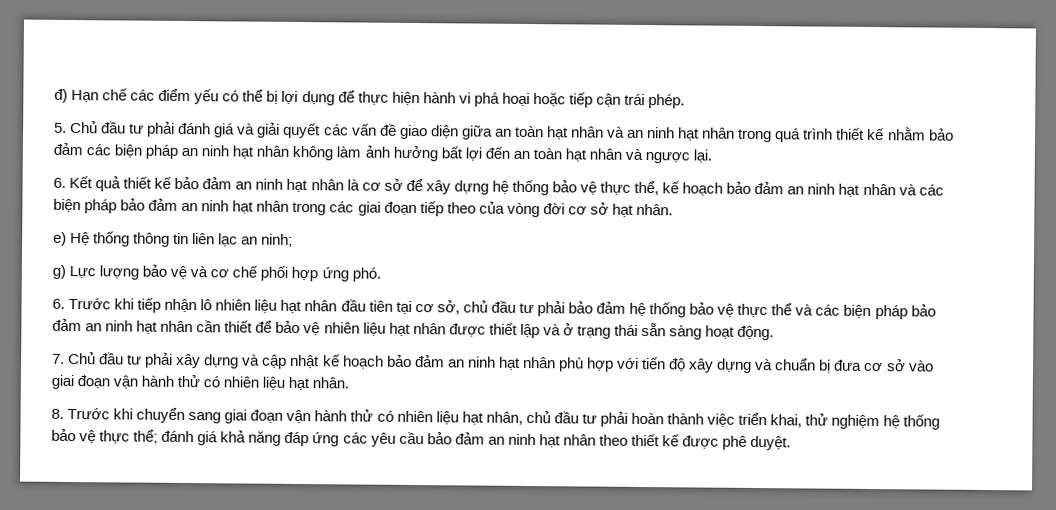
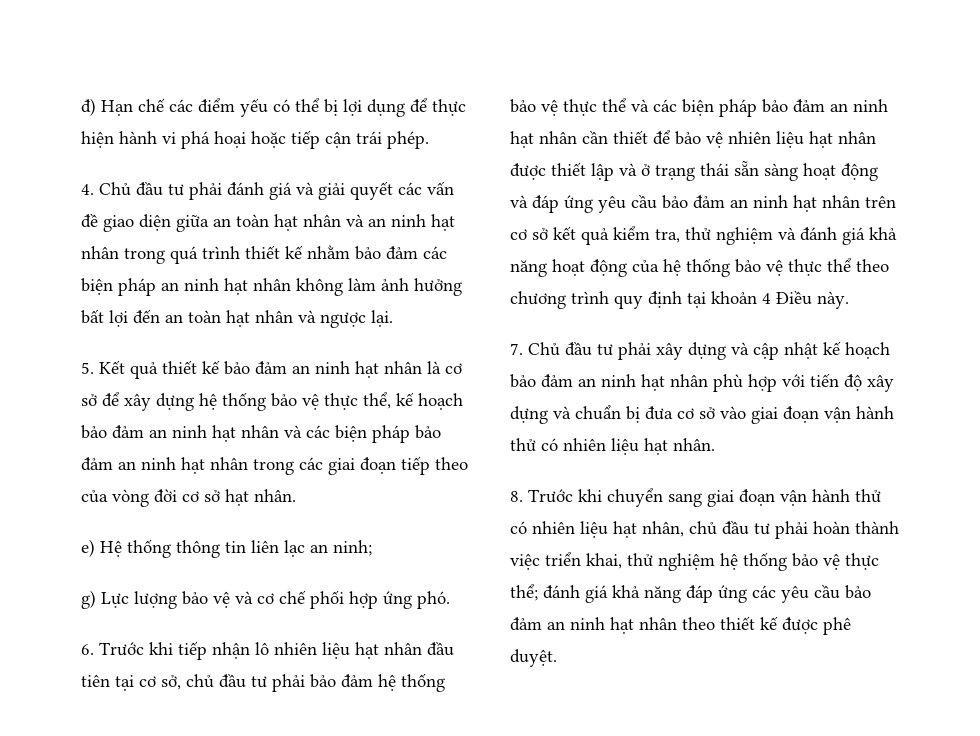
- 5. Chủ đầu tư phải đánh giá và giải quyết các vấn đề giao diện giữa an toàn hạt nhân và an ninh hạt nhân trong quá trình thiết kế nhằm bảo đảm các biện pháp an ninh hạt nhân không làm ảnh hưởng bất lợi đến an toàn hạt nhân và ngược lại.
+ 4. Chủ đầu tư phải đánh giá và giải quyết các vấn đề giao diện giữa an toàn hạt nhân và an ninh hạt nhân trong quá trình thiết kế nhằm bảo đảm các biện pháp an ninh hạt nhân không làm ảnh hưởng bất lợi đến an toàn hạt nhân và ngược lại.
- 6. Kết quả thiết kế bảo đảm an ninh hạt nhân là cơ sở để xây dựng hệ thống bảo vệ thực thể, kế hoạch bảo đảm an ninh hạt nhân và các biện pháp bảo đảm an ninh hạt nhân trong các giai đoạn tiếp theo của vòng đời cơ sở hạt nhân.
+ 5. Kết quả thiết kế bảo đảm an ninh hạt nhân là cơ sở để xây dựng hệ thống bảo vệ thực thể, kế hoạch bảo đảm an ninh hạt nhân và các biện pháp bảo đảm an ninh hạt nhân trong các giai đoạn tiếp theo của vòng đời cơ sở hạt nhân.
- 6. Trước khi tiếp nhận lô nhiên liệu hạt nhân đầu tiên tại cơ sở, chủ đầu tư phải bảo đảm hệ thống bảo vệ thực thể và các biện pháp bảo đảm an ninh hạt nhân cần thiết để bảo vệ nhiên liệu hạt nhân được thiết lập và ở trạng thái sẵn sàng hoạt động.
+ 6. Trước khi tiếp nhận lô nhiên liệu hạt nhân đầu tiên tại cơ sở, chủ đầu tư phải bảo đảm hệ thống bảo vệ thực thể và các biện pháp bảo đảm an ninh hạt nhân cần thiết để bảo vệ nhiên liệu hạt nhân được thiết lập và ở trạng thái sẵn sàng hoạt động và đáp ứng yêu cầu bảo đảm an ninh hạt nhân trên cơ sở kết quả kiểm tra, thử nghiệm và đánh giá khả năng hoạt động của hệ thống bảo vệ thực thể theo chương trình quy định tại khoản 4 Điều này.

